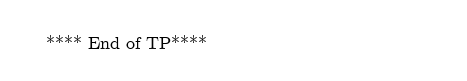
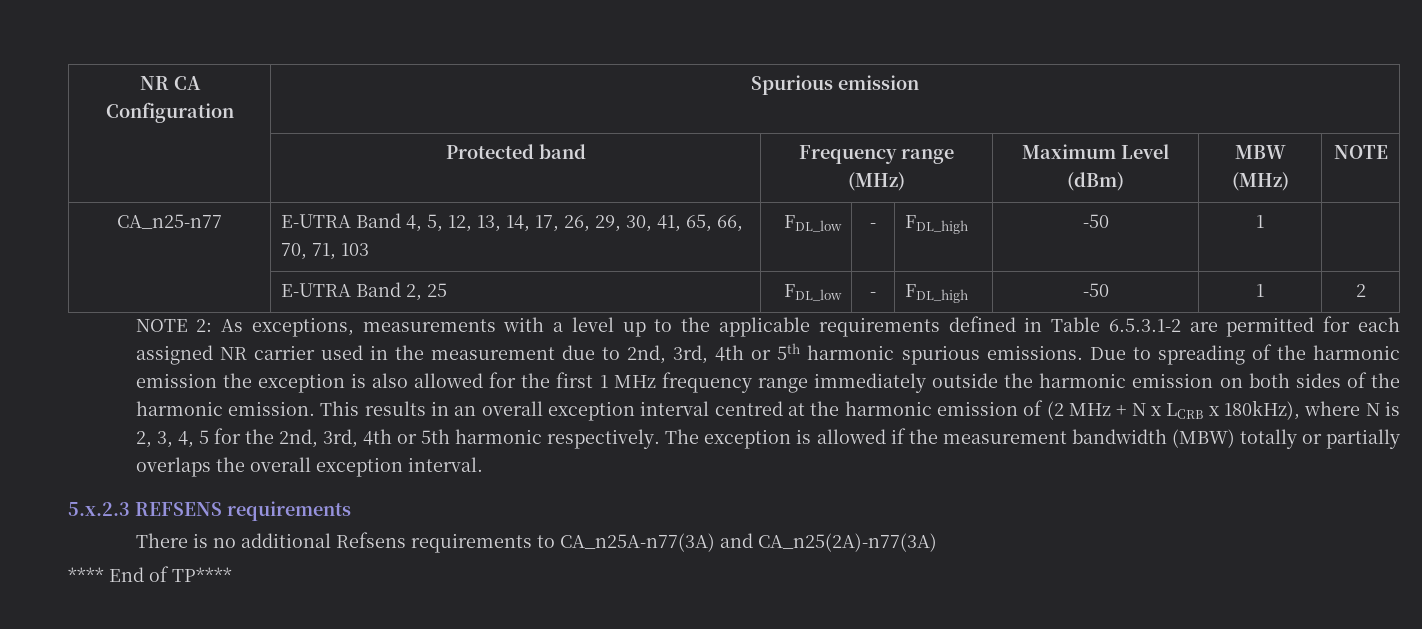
+ NR CA Configuration | Spurious emission
+ | Protected band | Frequency range (MHz) | Maximum Level (dBm) | MBW (MHz) | NOTE
+ CA_n25-n77 | E-UTRA Band 4, 5, 12, 13, 14, 17, 26, 29, 30, 41, 65, 66, 70, 71, 103 | FDL_low | - | FDL_high | -50 | 1 |
+ | E-UTRA Band 2, 25 | FDL_low | - | FDL_high | -50 | 1 | 2
+ NOTE 2: As exceptions, measurements with a level up to the applicable requirements defined in Table 6.5.3.1-2 are permitted for each assigned NR carrier used in the measurement due to 2nd, 3rd, 4th or 5th harmonic spurious emissions. Due to spreading of the harmonic emission the exception is also allowed for the first 1 MHz frequency range immediately outside the harmonic emission on both sides of the harmonic emission. This results in an overall exception interval centred at the harmonic emission of (2 MHz + N x LCRB x 180kHz), where N is 2, 3, 4, 5 for the 2nd, 3rd, 4th or 5th harmonic respectively. The exception is allowed if the measurement bandwidth (MBW) totally or partially overlaps the overall exception interval.
+ 5.x.2.3 REFSENS requirements
+ There is no additional Refsens requirements to CA_n25A-n77(3A) and CA_n25(2A)-n77(3A)

